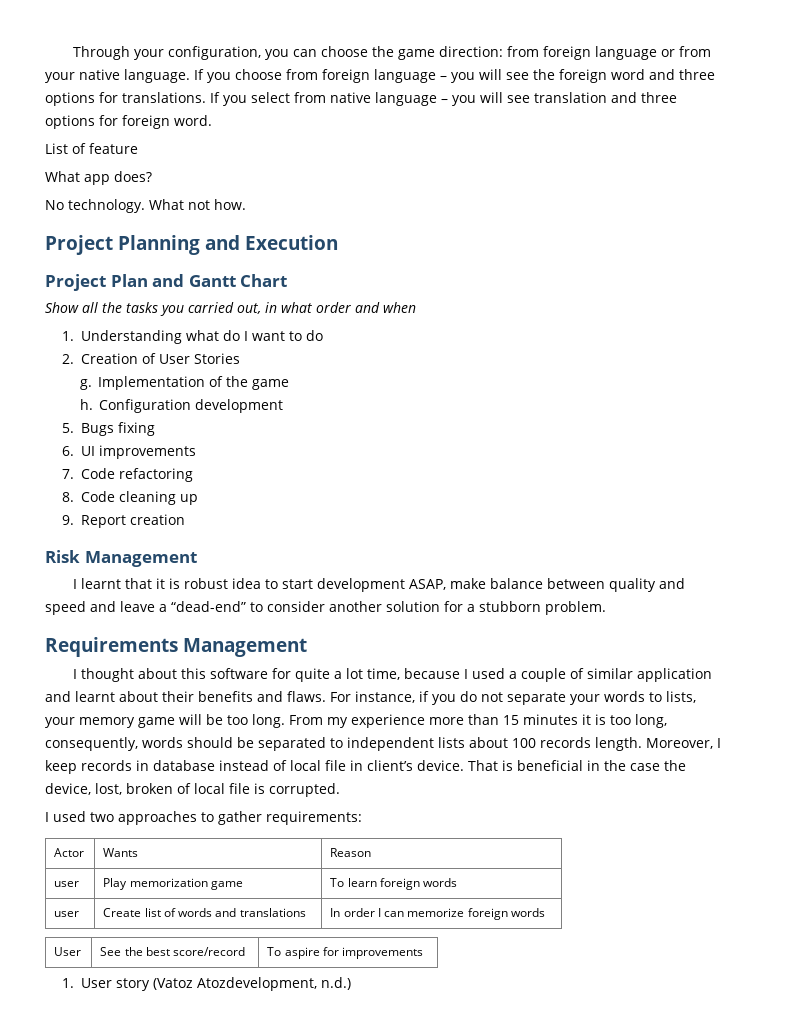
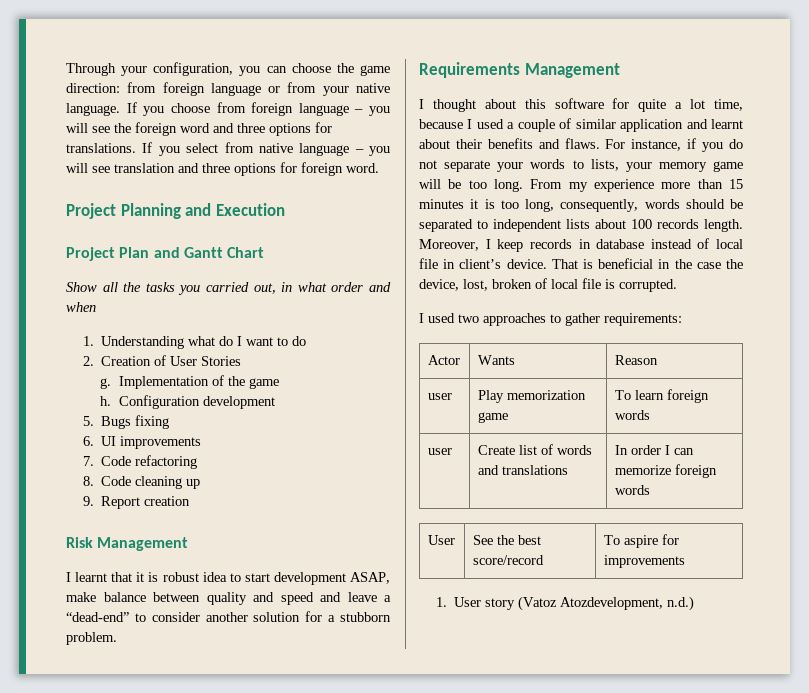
- List of feature
- What app does?
- No technology. What not how.

